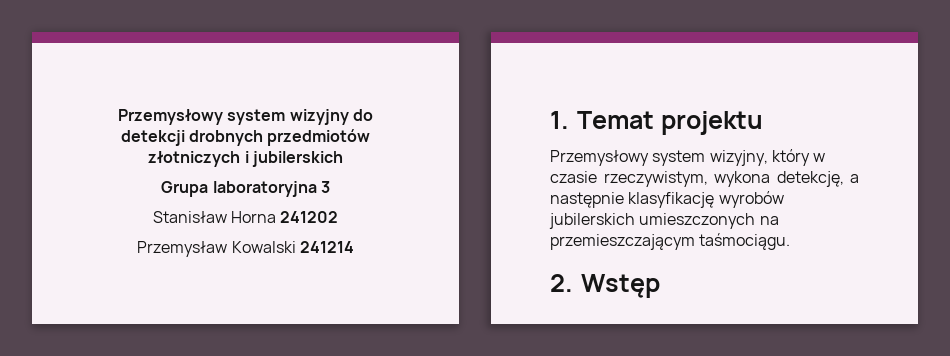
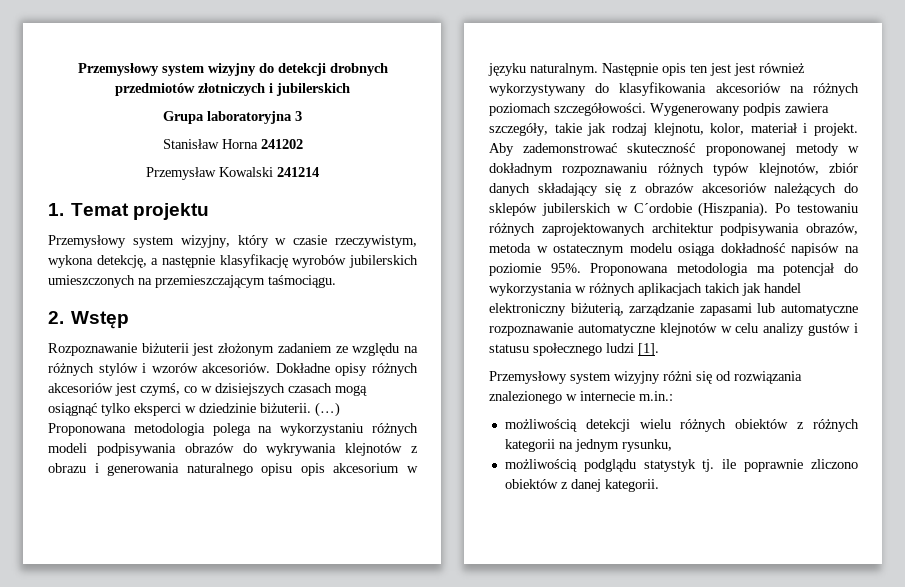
+ Rozpoznawanie biżuterii jest złożonym zadaniem ze względu na różnych stylów i wzorów akcesoriów. Dokładne opisy różnych akcesoriów jest czymś, co w dzisiejszych czasach mogą osiągnąć tylko eksperci w dziedzinie biżuterii. (…) Proponowana metodologia polega na wykorzystaniu różnych modeli podpisywania obrazów do wykrywania klejnotów z obrazu i generowania naturalnego opisu opis akcesorium w języku naturalnym. Następnie opis ten jest jest również wykorzystywany do klasyfikowania akcesoriów na różnych poziomach szczegółowości. Wygenerowany podpis zawiera szczegóły, takie jak rodzaj klejnotu, kolor, materiał i projekt. Aby zademonstrować skuteczność proponowanej metody w dokładnym rozpoznawaniu różnych typów klejnotów, zbiór danych składający się z obrazów akcesoriów należących do sklepów jubilerskich w C´ordobie (Hiszpania). Po testowaniu różnych zaprojektowanych architektur podpisywania obrazów, metoda w ostatecznym modelu osiąga dokładność napisów na poziomie 95%. Proponowana metodologia ma potencjał do wykorzystania w różnych aplikacjach takich jak handel elektroniczny biżuterią, zarządzanie zapasami lub automatyczne rozpoznawanie automatyczne klejnotów w celu analizy gustów i statusu społecznego ludzi [1].
+ Przemysłowy system wizyjny różni się od rozwiązania znalezionego w internecie m.in.:
+ możliwością detekcji wielu różnych obiektów z różnych kategorii na jednym rysunku,
+ możliwością podglądu statystyk tj. ile poprawnie zliczono obiektów z danej kategorii.

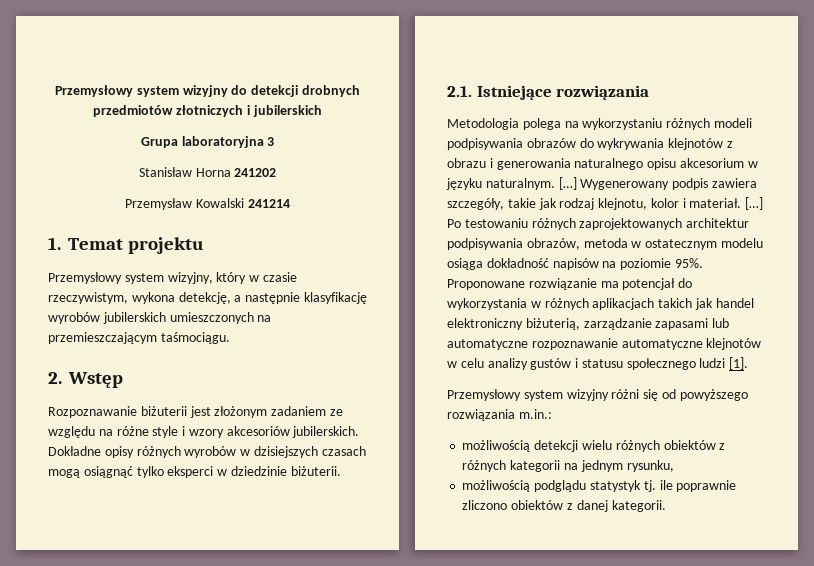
- Rozpoznawanie biżuterii jest złożonym zadaniem ze względu na różnych stylów i wzorów akcesoriów. Dokładne opisy różnych akcesoriów jest czymś, co w dzisiejszych czasach mogą osiągnąć tylko eksperci w dziedzinie biżuterii. (…) Proponowana metodologia polega na wykorzystaniu różnych modeli podpisywania obrazów do wykrywania klejnotów z obrazu i generowania naturalnego opisu opis akcesorium w języku naturalnym. Następnie opis ten jest jest również wykorzystywany do klasyfikowania akcesoriów na różnych poziomach szczegółowości.
+ Rozpoznawanie biżuterii jest złożonym zadaniem ze względu na różne style i wzory akcesoriów jubilerskich. Dokładne opisy różnych wyrobów w dzisiejszych czasach mogą osiągnąć tylko eksperci w dziedzinie biżuterii.
+ 2.1. Istniejące rozwiązania
+ Metodologia polega na wykorzystaniu różnych modeli podpisywania obrazów do wykrywania klejnotów z obrazu i generowania naturalnego opisu akcesorium w języku naturalnym. […]
- Wygenerowany podpis zawiera szczegóły, takie jak rodzaj klejnotu, kolor, materiał i projekt. Aby zademonstrować skuteczność proponowanej metody w dokładnym rozpoznawaniu różnych typów klejnotów, zbiór danych składający się z obrazów akcesoriów należących do sklepów jubilerskich w C´ordobie (Hiszpania).
+ Wygenerowany podpis zawiera szczegóły, takie jak rodzaj klejnotu, kolor i materiał. […]
- Proponowana metodologia ma potencjał do wykorzystania w różnych aplikacjach takich jak handel elektroniczny biżuterią, zarządzanie zapasami lub automatyczne rozpoznawanie automatyczne klejnotów w celu analizy gustów i statusu społecznego ludzi [1].
+ Proponowane rozwiązanie ma potencjał do wykorzystania w różnych aplikacjach takich jak handel elektroniczny biżuterią, zarządzanie zapasami lub automatyczne rozpoznawanie automatyczne klejnotów w celu analizy gustów i statusu społecznego ludzi [1].
- Przemysłowy system wizyjny różni się od rozwiązania znalezionego w internecie m.in.:
+ Przemysłowy system wizyjny różni się od powyższego rozwiązania m.in.:

